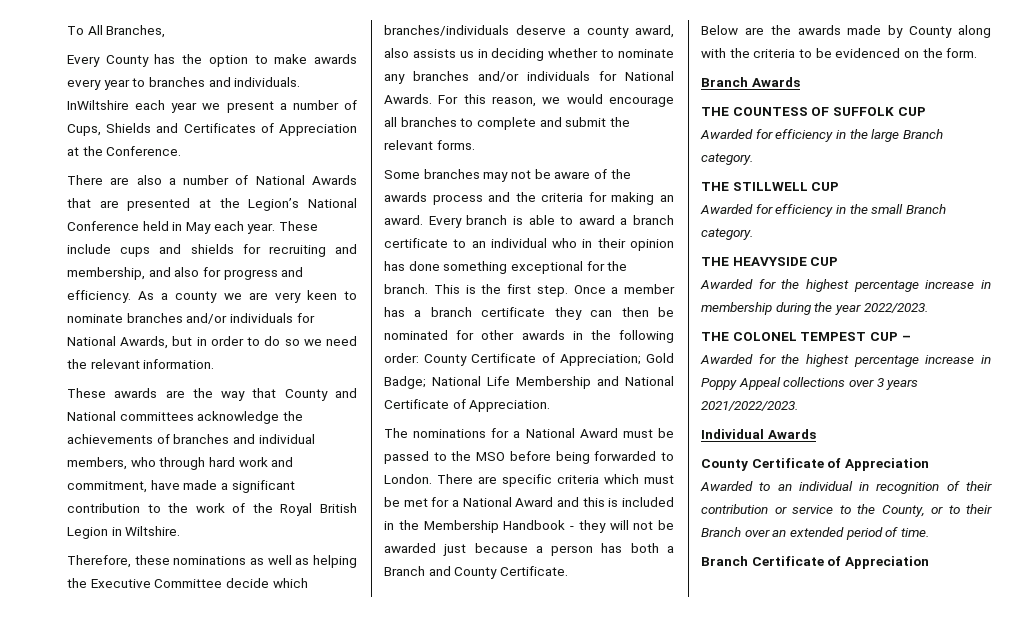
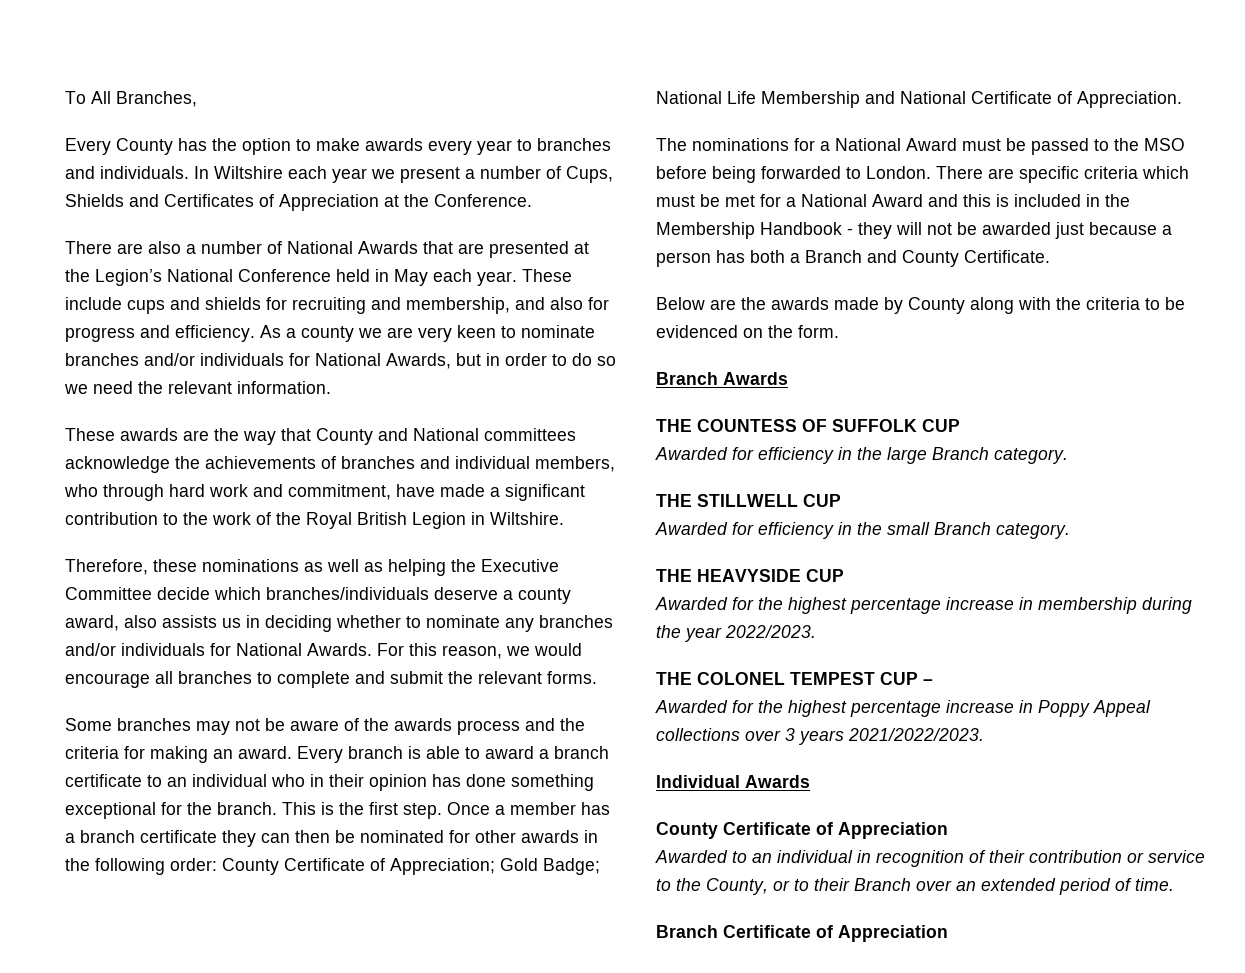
- InWiltshire each year we present a number of Cups, Shields and Certificates of Appreciation at the Conference.
+ In Wiltshire each year we present a number of Cups, Shields and Certificates of Appreciation at the Conference.

